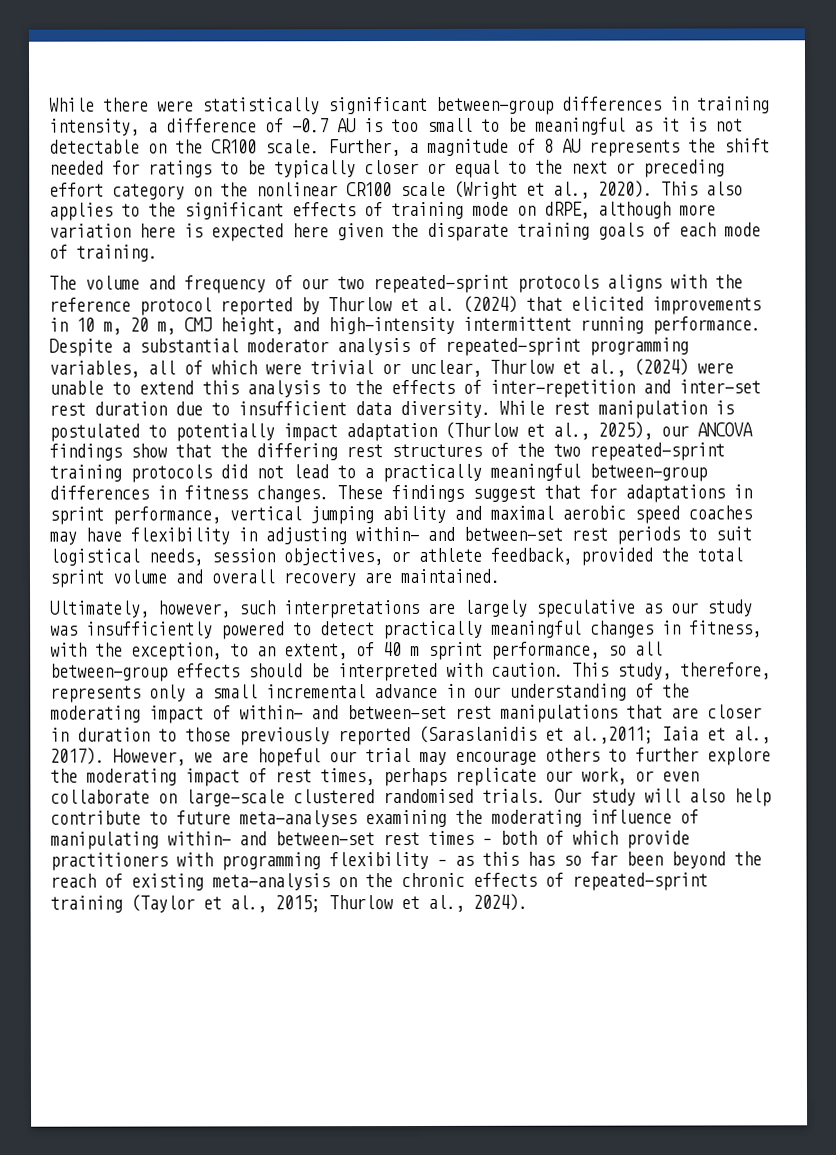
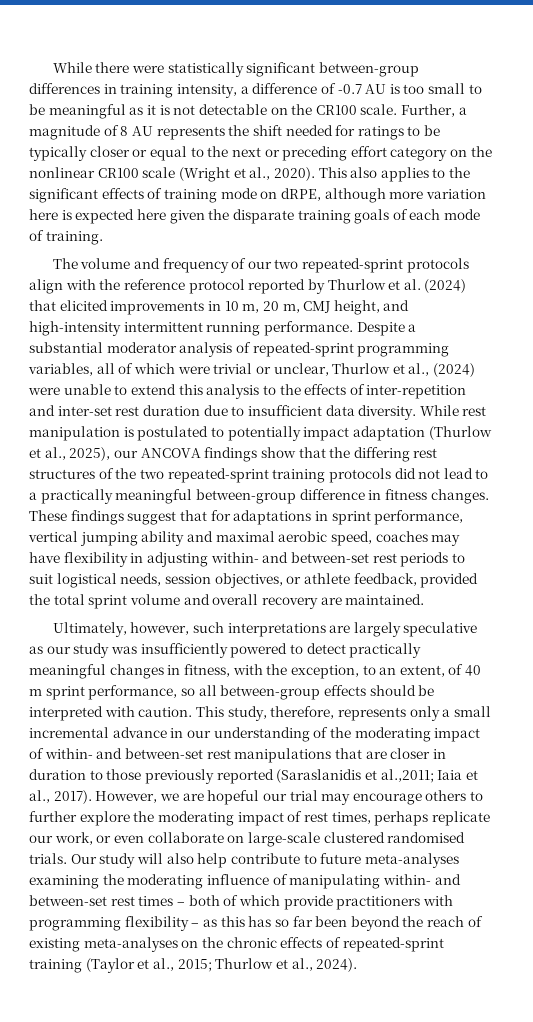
- The volume and frequency of our two repeated-sprint protocols aligns with the reference protocol reported by Thurlow et al. (2024) that elicited improvements in 10 m, 20 m, CMJ height, and high-intensity intermittent running performance.
+ The volume and frequency of our two repeated-sprint protocols align with the reference protocol reported by Thurlow et al. (2024) that elicited improvements in 10 m, 20 m, CMJ height, and high-intensity intermittent running performance.
- While rest manipulation is postulated to potentially impact adaptation (Thurlow et al., 2025), our ANCOVA findings show that the differing rest structures of the two repeated-sprint training protocols did not lead to a practically meaningful between-group differences in fitness changes.
+ While rest manipulation is postulated to potentially impact adaptation (Thurlow et al., 2025), our ANCOVA findings show that the differing rest structures of the two repeated-sprint training protocols did not lead to a practically meaningful between-group difference in fitness changes.
- These findings suggest that for adaptations in sprint performance, vertical jumping ability and maximal aerobic speed coaches may have flexibility in adjusting within- and between-set rest periods to suit logistical needs, session objectives, or athlete feedback, provided the total sprint volume and overall recovery are maintained.
+ These findings suggest that for adaptations in sprint performance, vertical jumping ability and maximal aerobic speed, coaches may have flexibility in adjusting within- and between-set rest periods to suit logistical needs, session objectives, or athlete feedback, provided the total sprint volume and overall recovery are maintained.
- Our study will also help contribute to future meta-analyses examining the moderating influence of manipulating within- and between-set rest times – both of which provide practitioners with programming flexibility – as this has so far been beyond the reach of existing meta-analysis on the chronic effects of repeated-sprint training (Taylor et al., 2015; Thurlow et al., 2024).
+ Our study will also help contribute to future meta-analyses examining the moderating influence of manipulating within- and between-set rest times – both of which provide practitioners with programming flexibility – as this has so far been beyond the reach of existing meta-analyses on the chronic effects of repeated-sprint training (Taylor et al., 2015; Thurlow et al., 2024).

